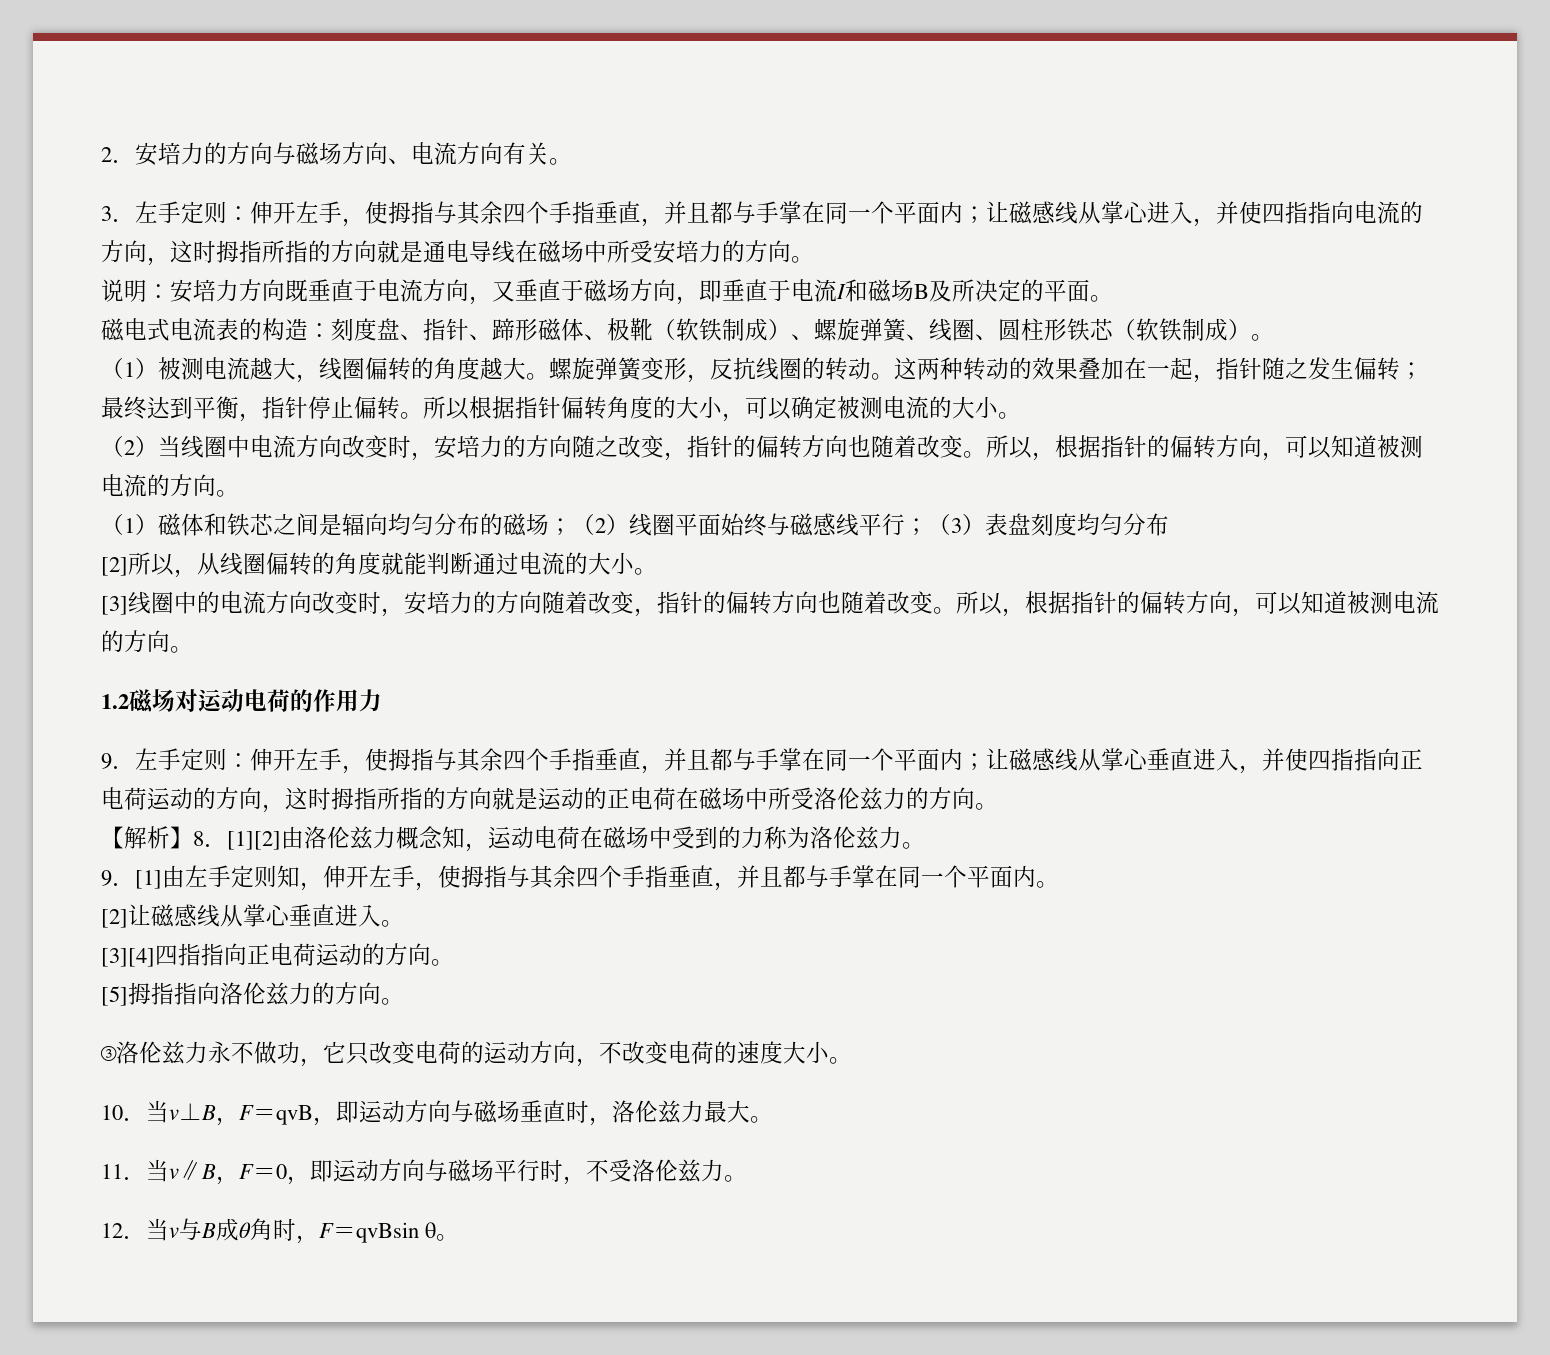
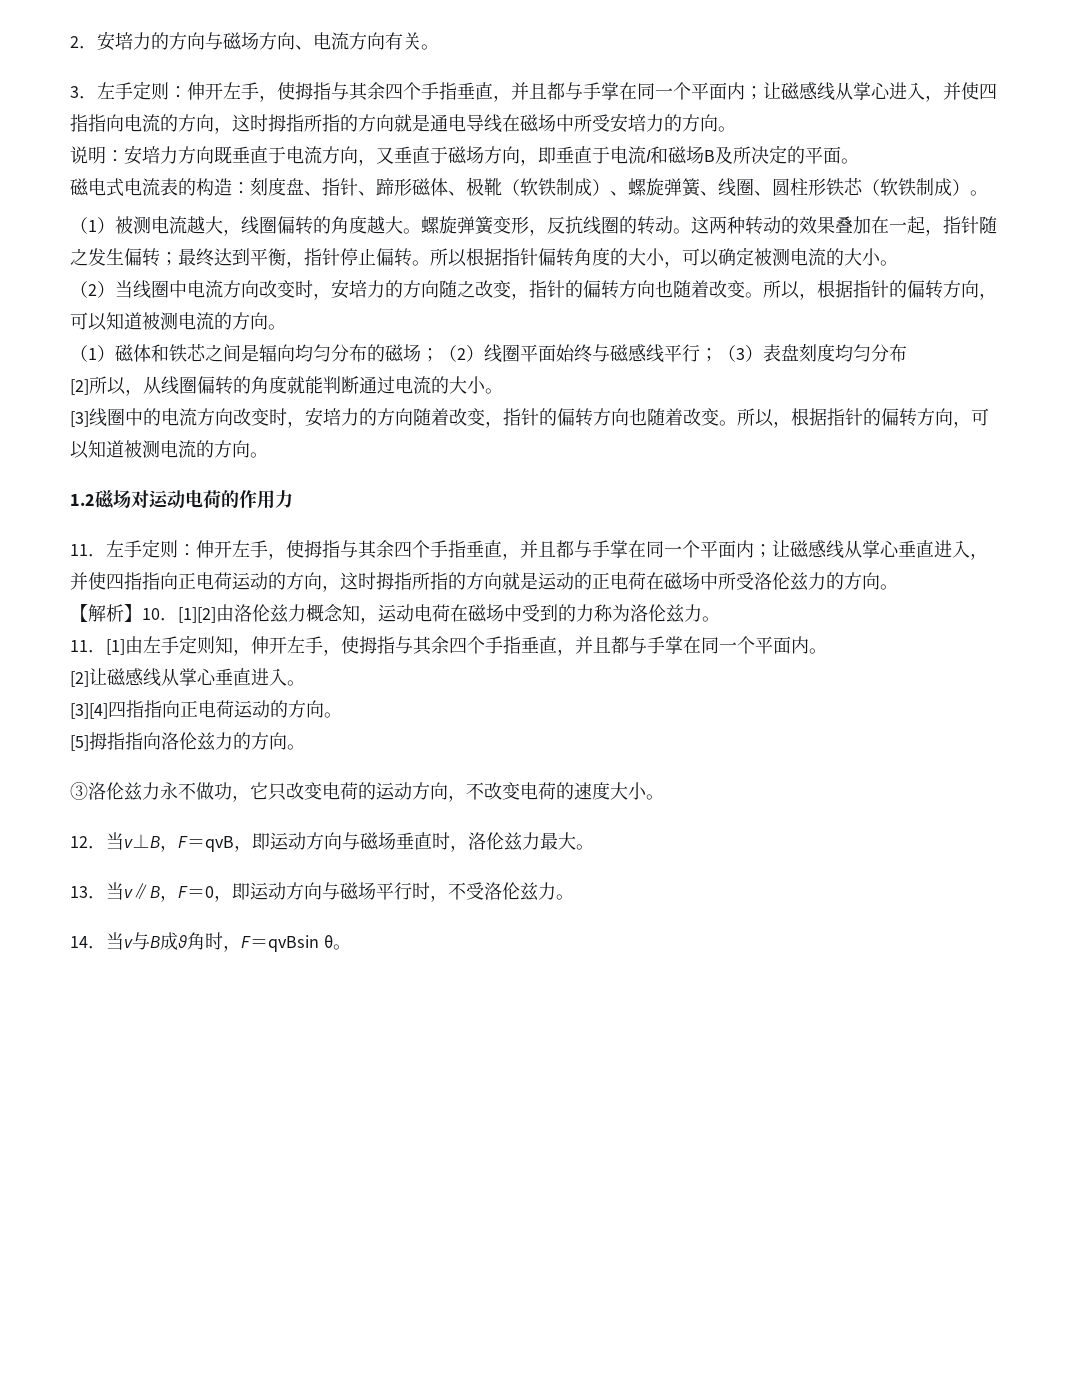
- 9．左手定则：伸开左手，使拇指与其余四个手指垂直，并且都与手掌在同一个平面内；让磁感线从掌心垂直进入，并使四指指向正电荷运动的方向，这时拇指所指的方向就是运动的正电荷在磁场中所受洛伦兹力的方向。
+ 11．左手定则：伸开左手，使拇指与其余四个手指垂直，并且都与手掌在同一个平面内；让磁感线从掌心垂直进入，并使四指指向正电荷运动的方向，这时拇指所指的方向就是运动的正电荷在磁场中所受洛伦兹力的方向。
- 【解析】8．[1][2]由洛伦兹力概念知，运动电荷在磁场中受到的力称为洛伦兹力。
+ 【解析】10．[1][2]由洛伦兹力概念知，运动电荷在磁场中受到的力称为洛伦兹力。
- 9．[1]由左手定则知，伸开左手，使拇指与其余四个手指垂直，并且都与手掌在同一个平面内。
+ 11．[1]由左手定则知，伸开左手，使拇指与其余四个手指垂直，并且都与手掌在同一个平面内。
- 10．当v⊥B，F＝qvB，即运动方向与磁场垂直时，洛伦兹力最大。
+ 12．当v⊥B，F＝qvB，即运动方向与磁场垂直时，洛伦兹力最大。
- 11．当v∥B，F＝0，即运动方向与磁场平行时，不受洛伦兹力。
+ 13．当v∥B，F＝0，即运动方向与磁场平行时，不受洛伦兹力。
- 12．当v与B成θ角时，F＝qvBsin θ。
+ 14．当v与B成θ角时，F＝qvBsin θ。

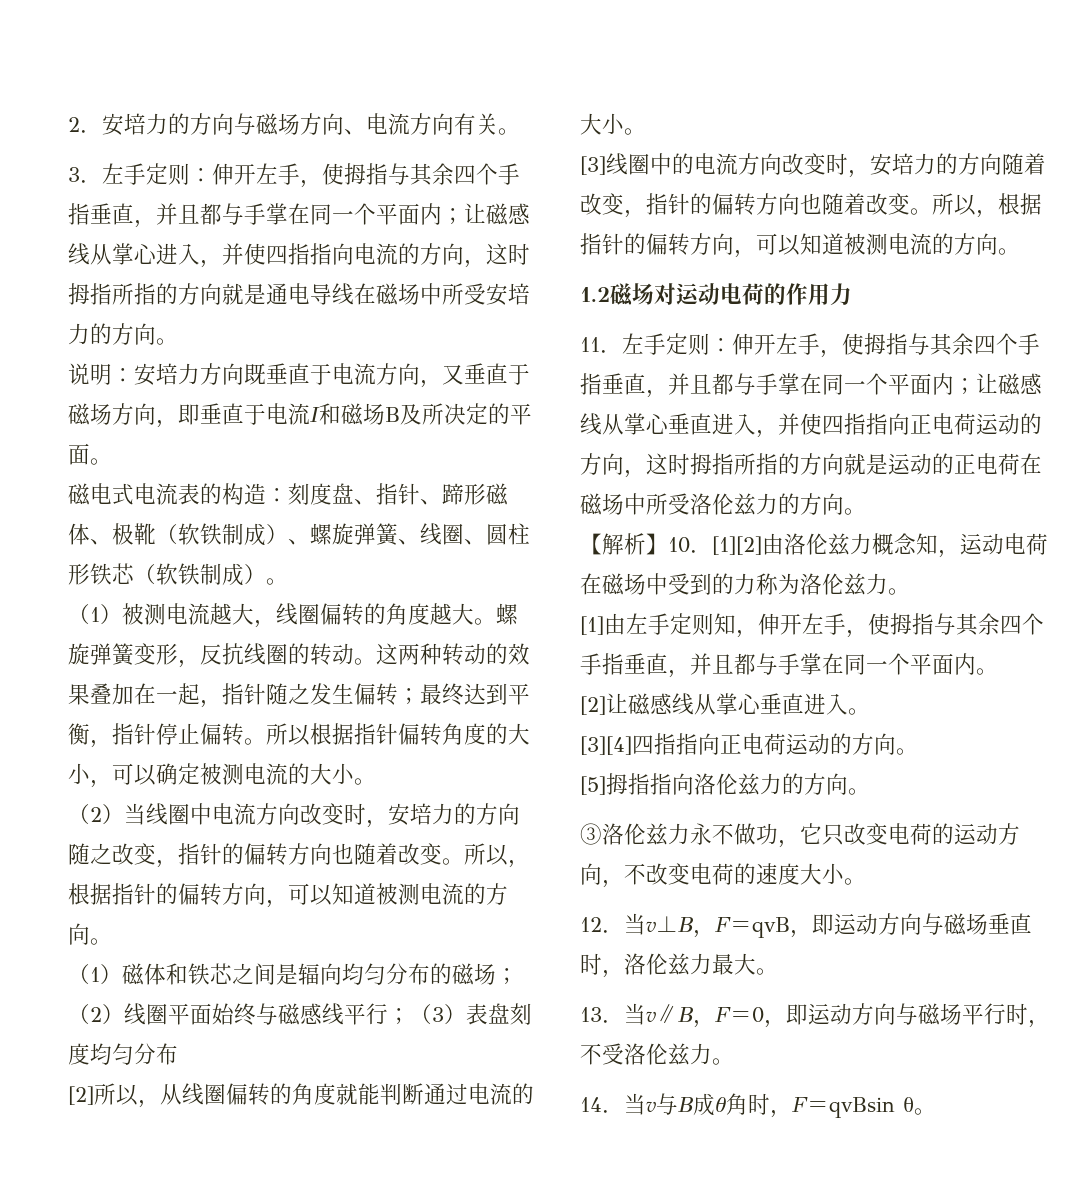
- 11．[1]由左手定则知，伸开左手，使拇指与其余四个手指垂直，并且都与手掌在同一个平面内。
+ [1]由左手定则知，伸开左手，使拇指与其余四个手指垂直，并且都与手掌在同一个平面内。

